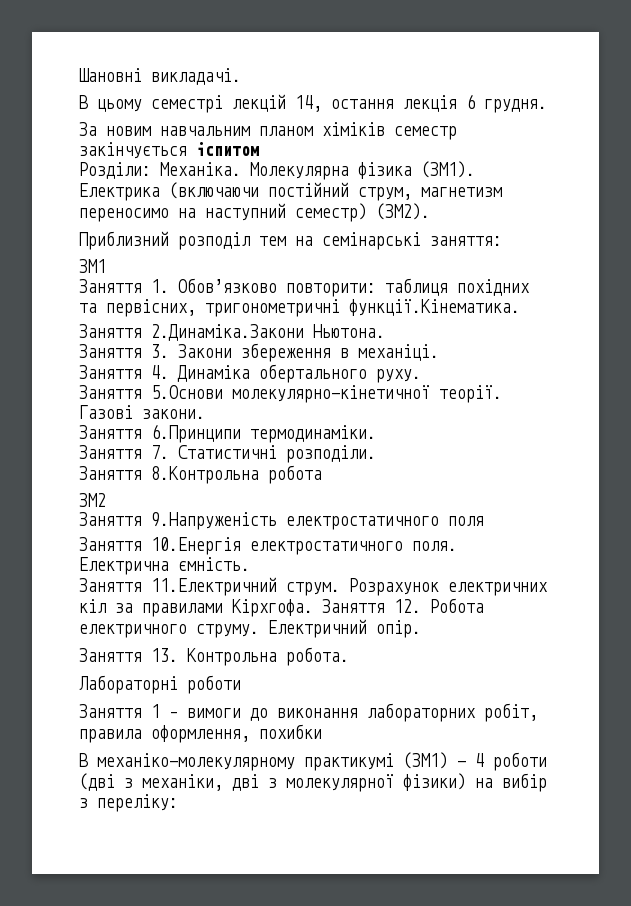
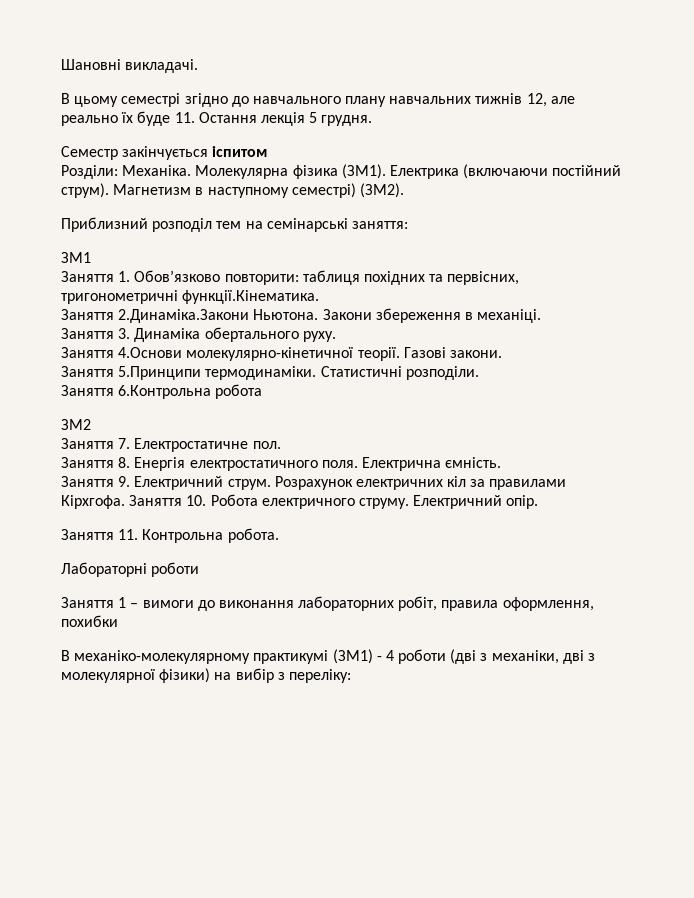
- В цьому семестрі лекцій 14, остання лекція 6 грудня.
- За новим навчальним планом хіміків семестр закінчується іспитом
+ В цьому семестрі згідно до навчального плану навчальних тижнів 12, але реально їх буде 11. Остання лекція 5 грудня.
+ Семестр закінчується іспитом
- Електрика (включаючи постійний струм, магнетизм переносимо на наступний семестр) (ЗМ2).
+ Електрика (включаючи постійний струм). Магнетизм в наступному семестрі) (ЗМ2).
- Заняття 2.Динаміка.Закони Ньютона.
- Заняття 3. Закони збереження в механіці.
+ Заняття 2.Динаміка.Закони Ньютона. Закони збереження в механіці.
- Заняття 4. Динаміка обертального руху.
+ Заняття 3. Динаміка обертального руху.
- Заняття 5.Основи молекулярно-кінетичної теорії.
+ Заняття 4.Основи молекулярно-кінетичної теорії.
- Заняття 6.Принципи термодинаміки.
- Заняття 7. Статистичні розподіли.
+ Заняття 5.Принципи термодинаміки. Статистичні розподіли.
- Заняття 8.Контрольна робота
+ Заняття 6.Контрольна робота
- Заняття 9.Напруженість електростатичного поля
- Заняття 10.Енергія електростатичного поля.
+ Заняття 7. Електростатичне пол.
+ Заняття 8. Енергія електростатичного поля.
- Заняття 11.Електричний струм.
+ Заняття 9. Електричний струм.
- Заняття 12. Робота електричного струму.
+ Заняття 10. Робота електричного струму.
- Заняття 13. Контрольна робота.
+ Заняття 11. Контрольна робота.

